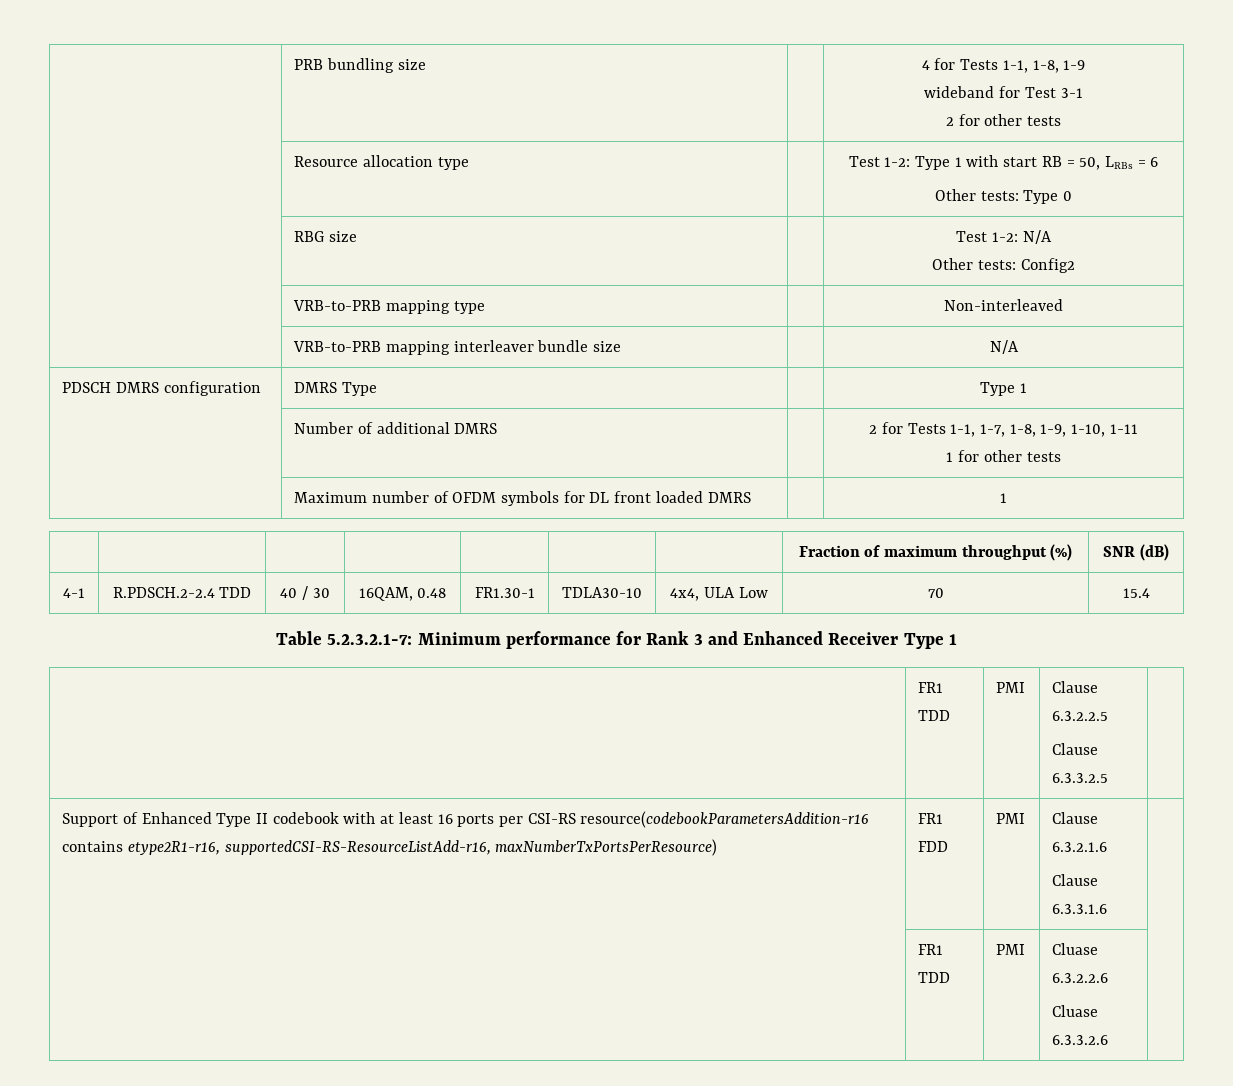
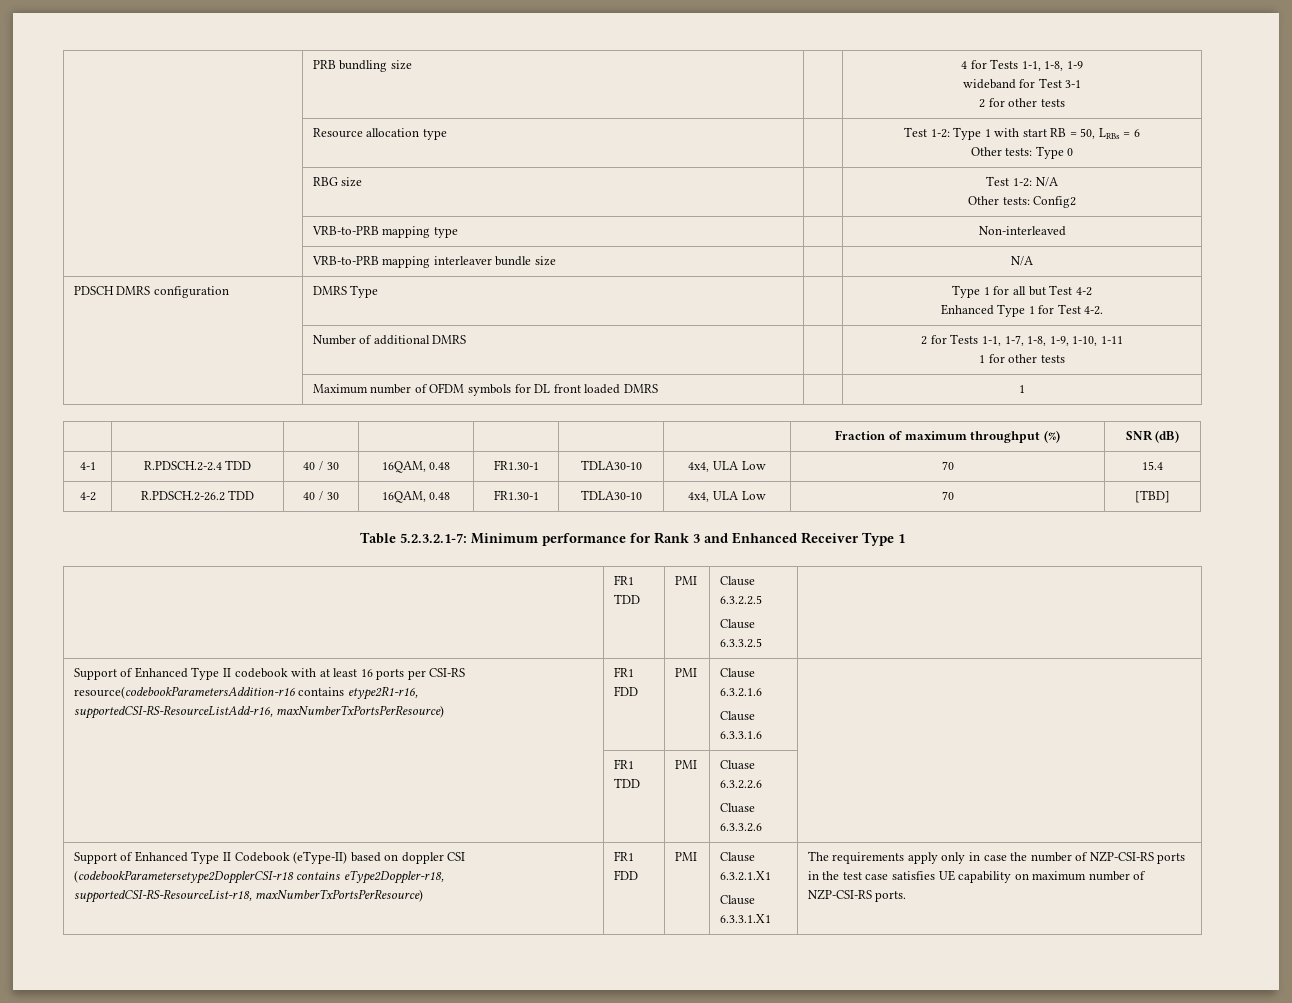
- PDSCH DMRS configuration | DMRS Type | | Type 1
+ PDSCH DMRS configuration | DMRS Type | | Type 1 for all but Test 4-2
+ Enhanced Type 1 for Test 4-2.
+ 4-2 | R.PDSCH.2-26.2 TDD | 40 / 30 | 16QAM, 0.48 | FR1.30-1 | TDLA30-10 | 4x4, ULA Low | 70 | [TBD]
+ Support of Enhanced Type II Codebook (eType-II) based on doppler CSI (codebookParametersetype2DopplerCSI-r18 contains eType2Doppler-r18, supportedCSI-RS-ResourceList-r18, maxNumberTxPortsPerResource) | FR1 FDD | PMI | Clause 6.3.2.1.X1
+ Clause 6.3.3.1.X1 | The requirements apply only in case the number of NZP-CSI-RS ports in the test case satisfies UE capability on maximum number of NZP-CSI-RS ports.

